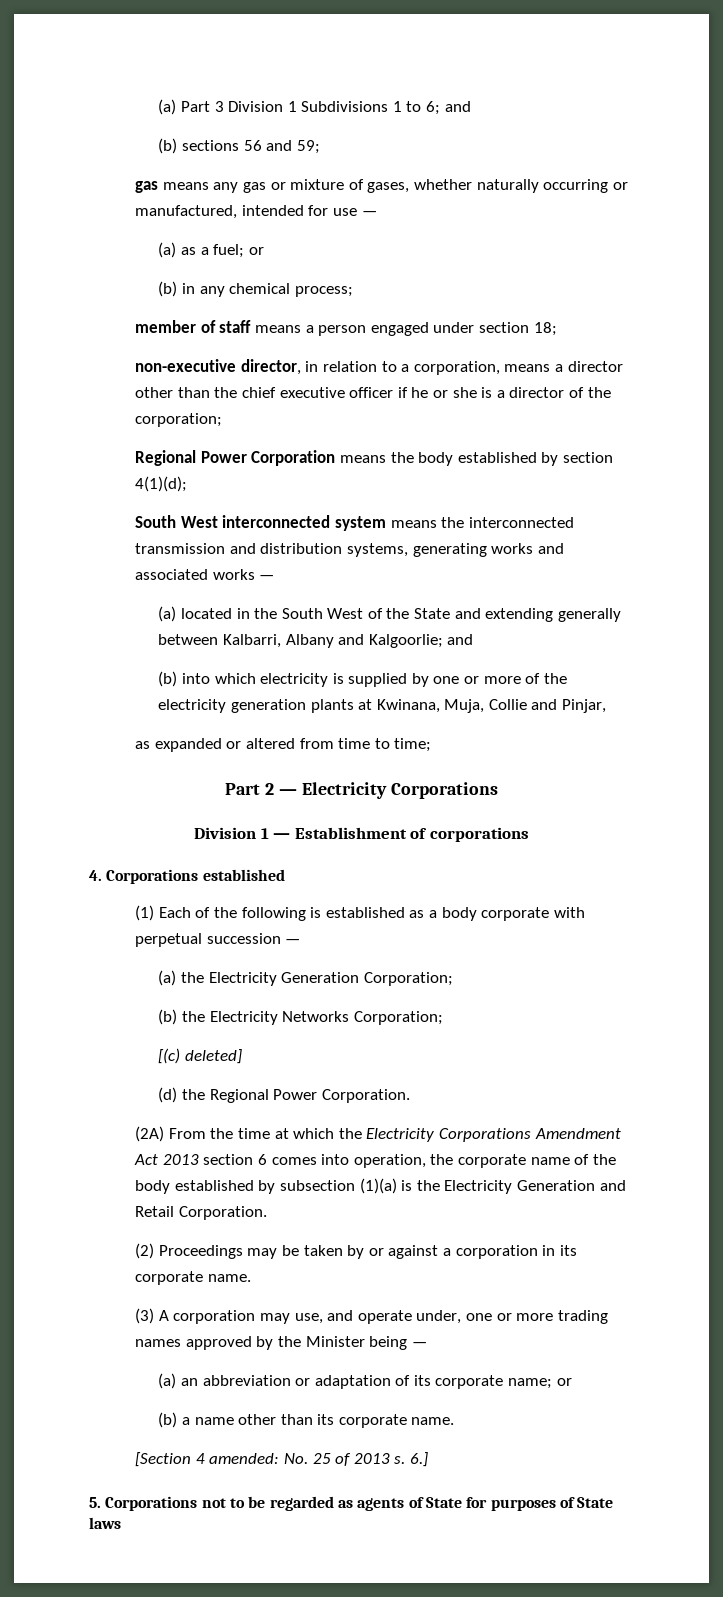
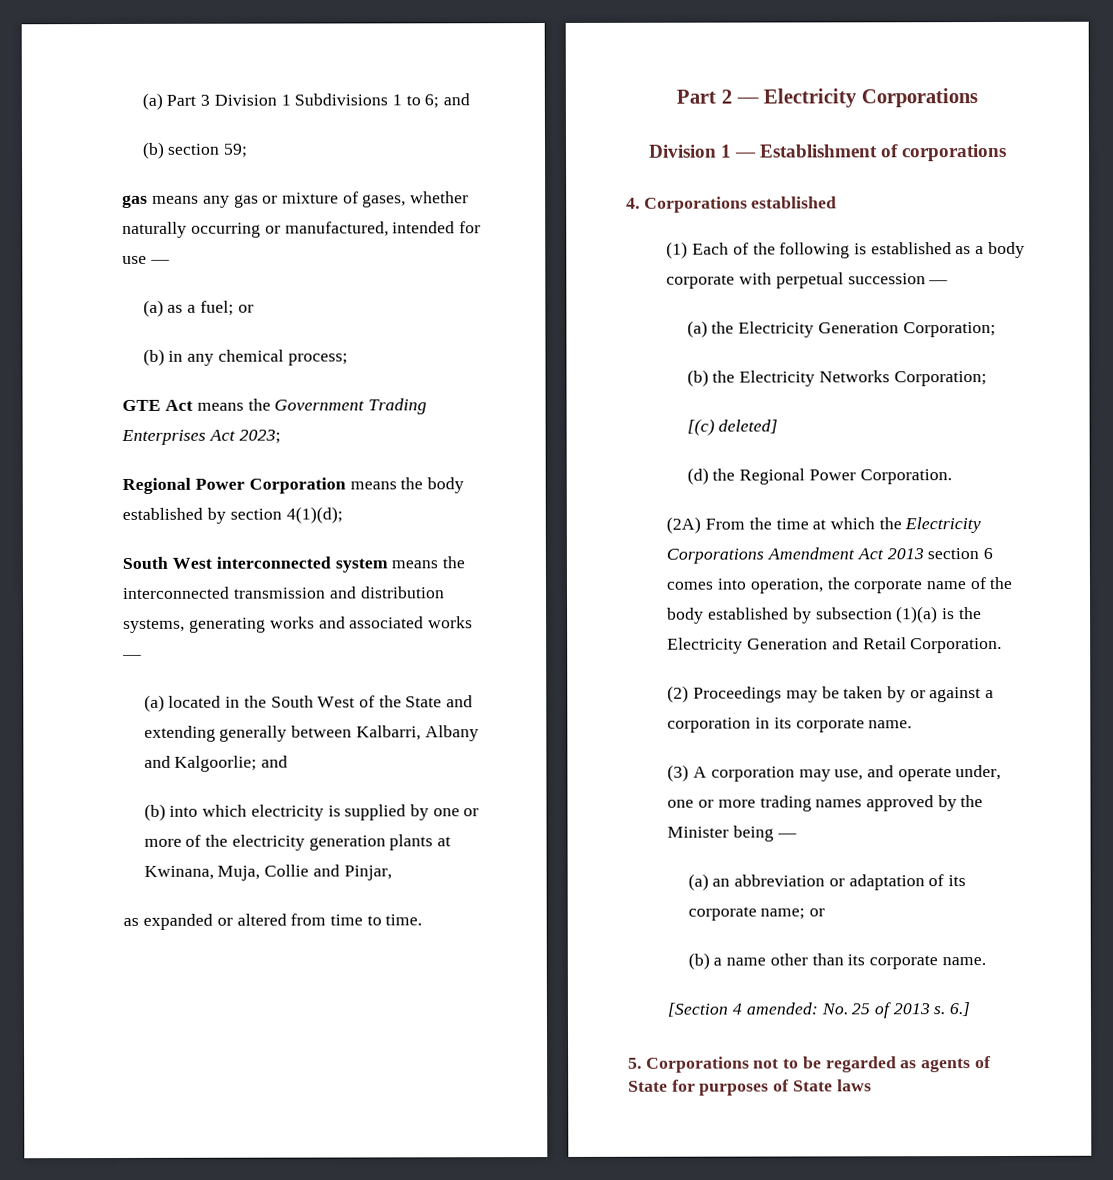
- (b) sections 56 and 59;
+ (b) section 59;
- member of staff means a person engaged under section 18;
- non-executive director, in relation to a corporation, means a director other than the chief executive officer if he or she is a director of the corporation;
+ GTE Act means the Government Trading Enterprises Act 2023;
- as expanded or altered from time to time;
+ as expanded or altered from time to time.

